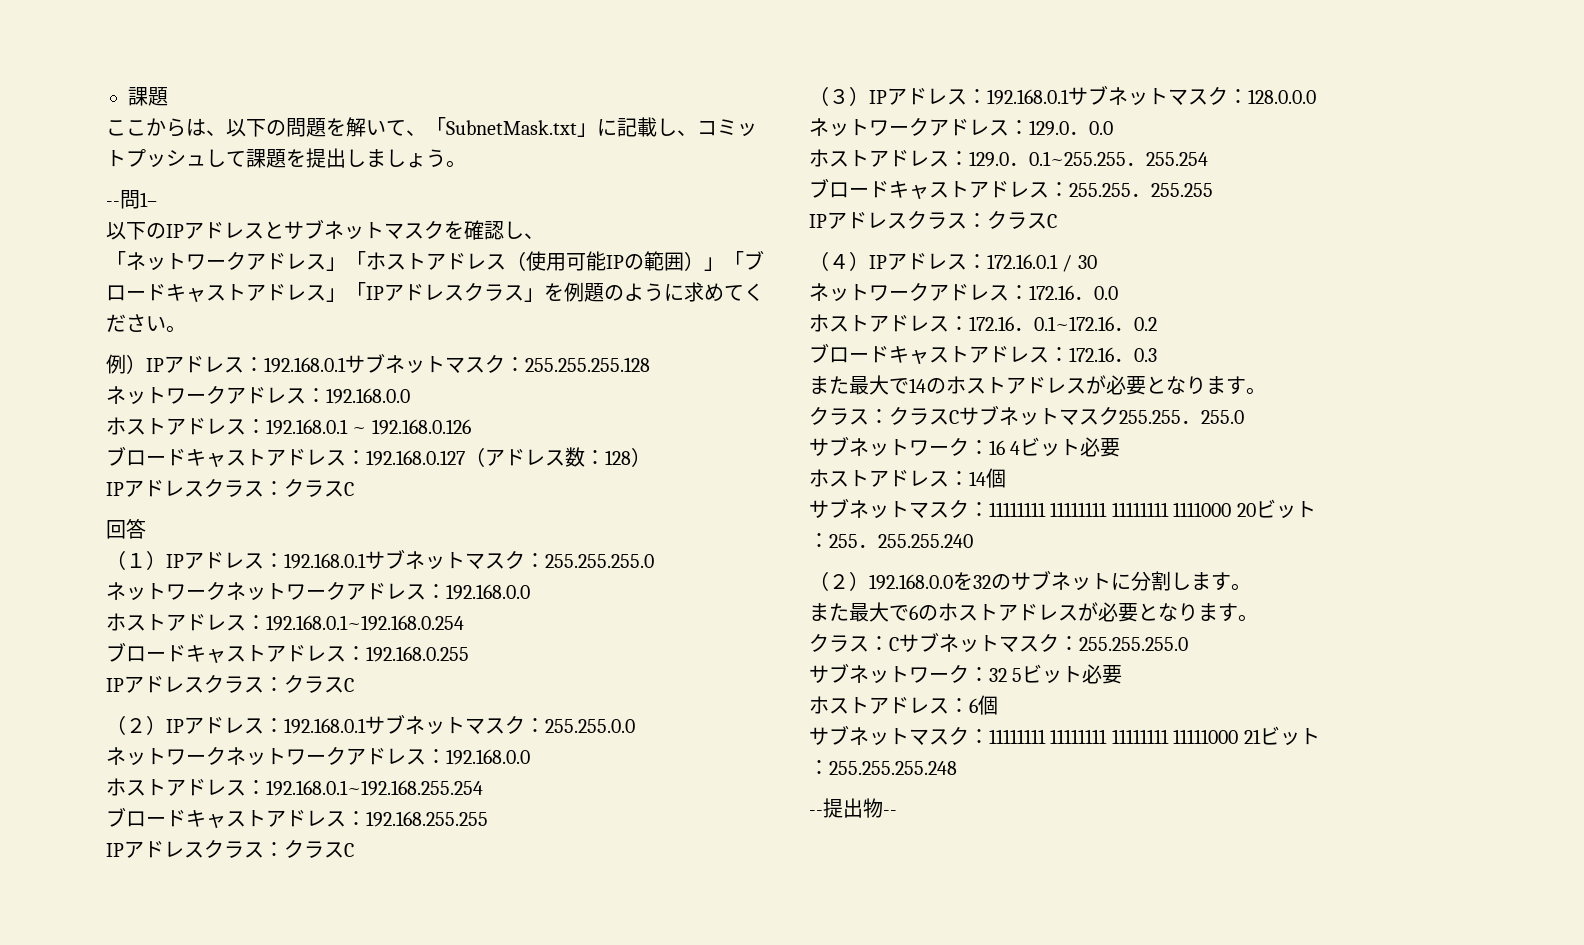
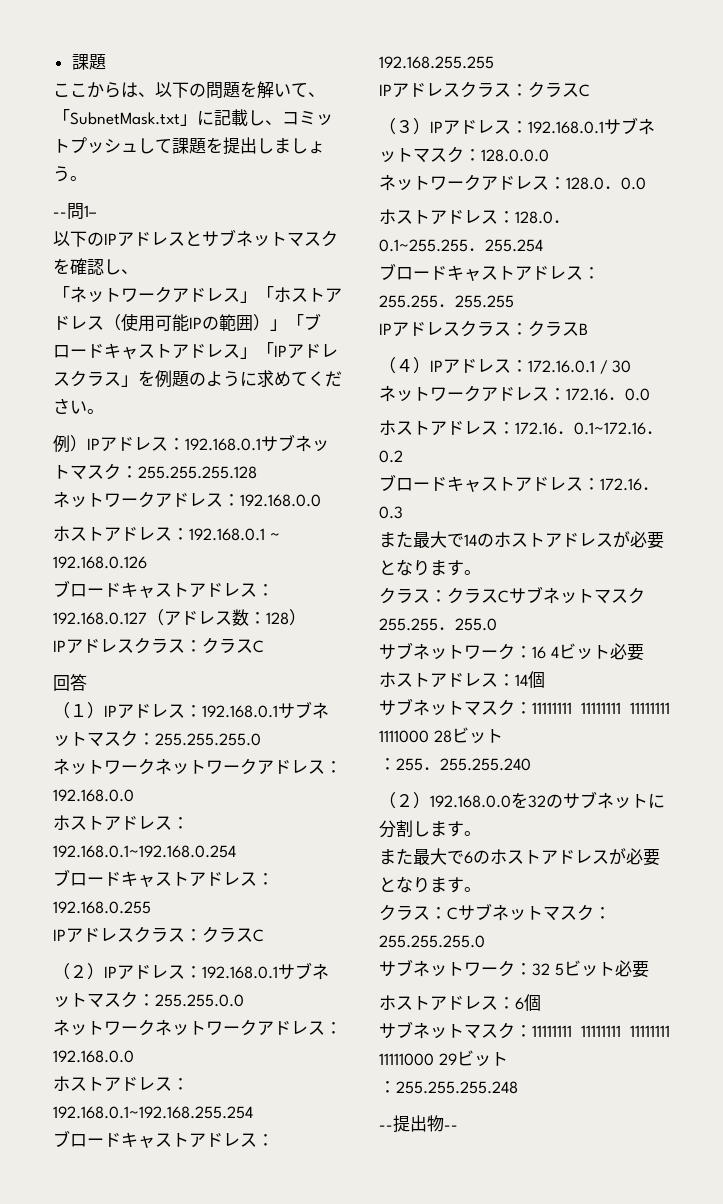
- ネットワークアドレス：129.0．0.0
- ホストアドレス：129.0．0.1~255.255．255.254
+ ネットワークアドレス：128.0．0.0
+ ホストアドレス：128.0．0.1~255.255．255.254
  ブロードキャストアドレス：255.255．255.255
- IPアドレスクラス：クラスC
+ IPアドレスクラス：クラスB
- サブネットマスク：11111111 11111111 11111111 1111000 20ビット
+ サブネットマスク：11111111 11111111 11111111 1111000 28ビット
- サブネットマスク：11111111 11111111 11111111 11111000 21ビット
+ サブネットマスク：11111111 11111111 11111111 11111000 29ビット

